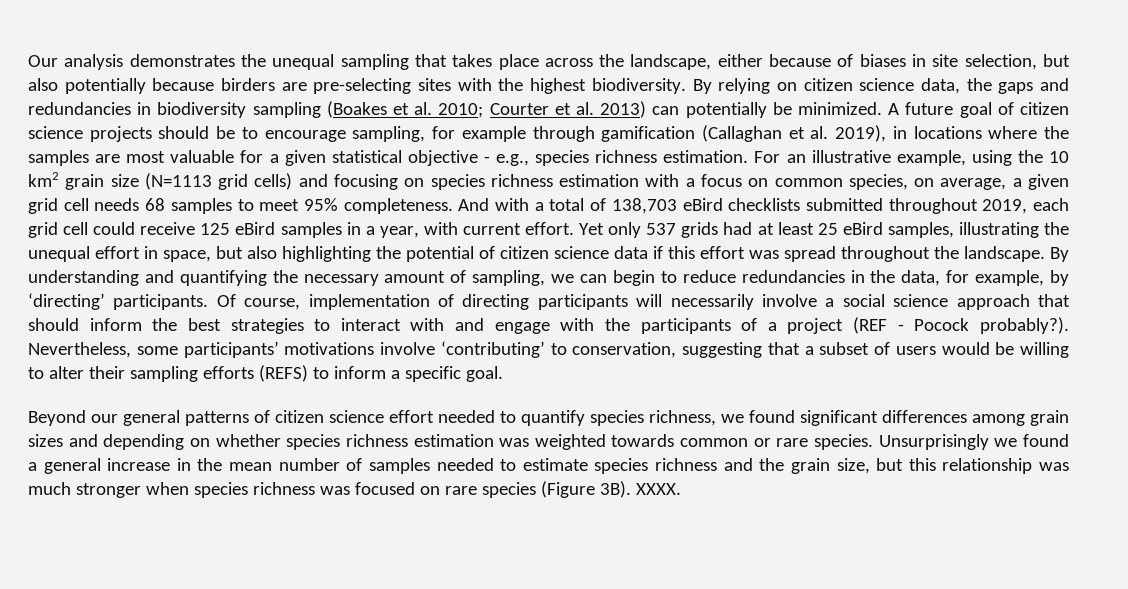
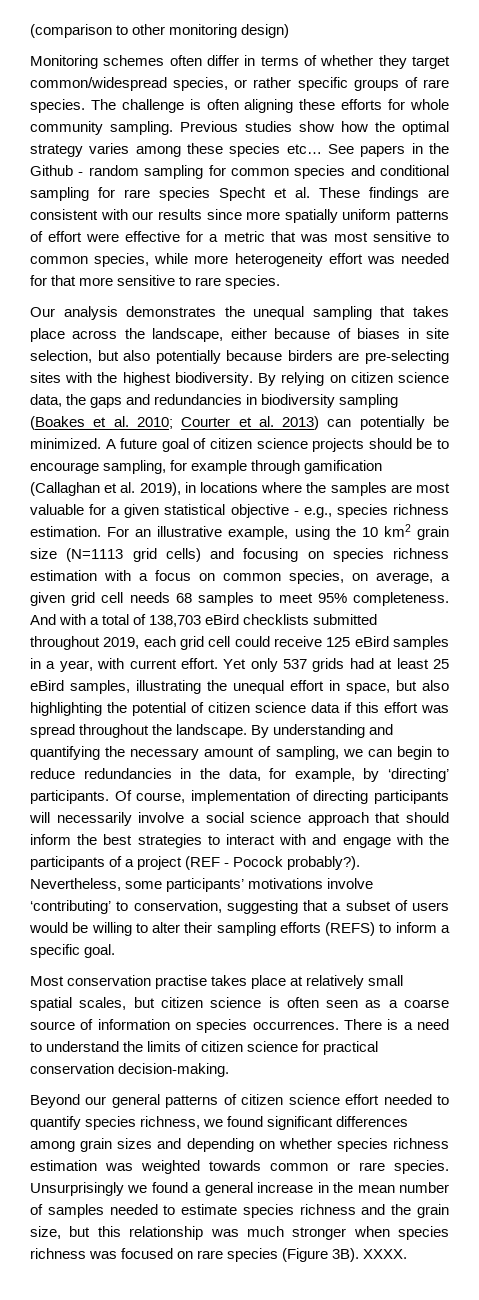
+ (comparison to other monitoring design)
+ Monitoring schemes often differ in terms of whether they target common/widespread species, or rather specific groups of rare species. The challenge is often aligning these efforts for whole community sampling. Previous studies show how the optimal strategy varies among these species etc… See papers in the Github - random sampling for common species and conditional sampling for rare species Specht et al. These findings are consistent with our results since more spatially uniform patterns of effort were effective for a metric that was most sensitive to common species, while more heterogeneity effort was needed for that more sensitive to rare species.
+ Most conservation practise takes place at relatively small spatial scales, but citizen science is often seen as a coarse source of information on species occurrences. There is a need to understand the limits of citizen science for practical conservation decision-making.

